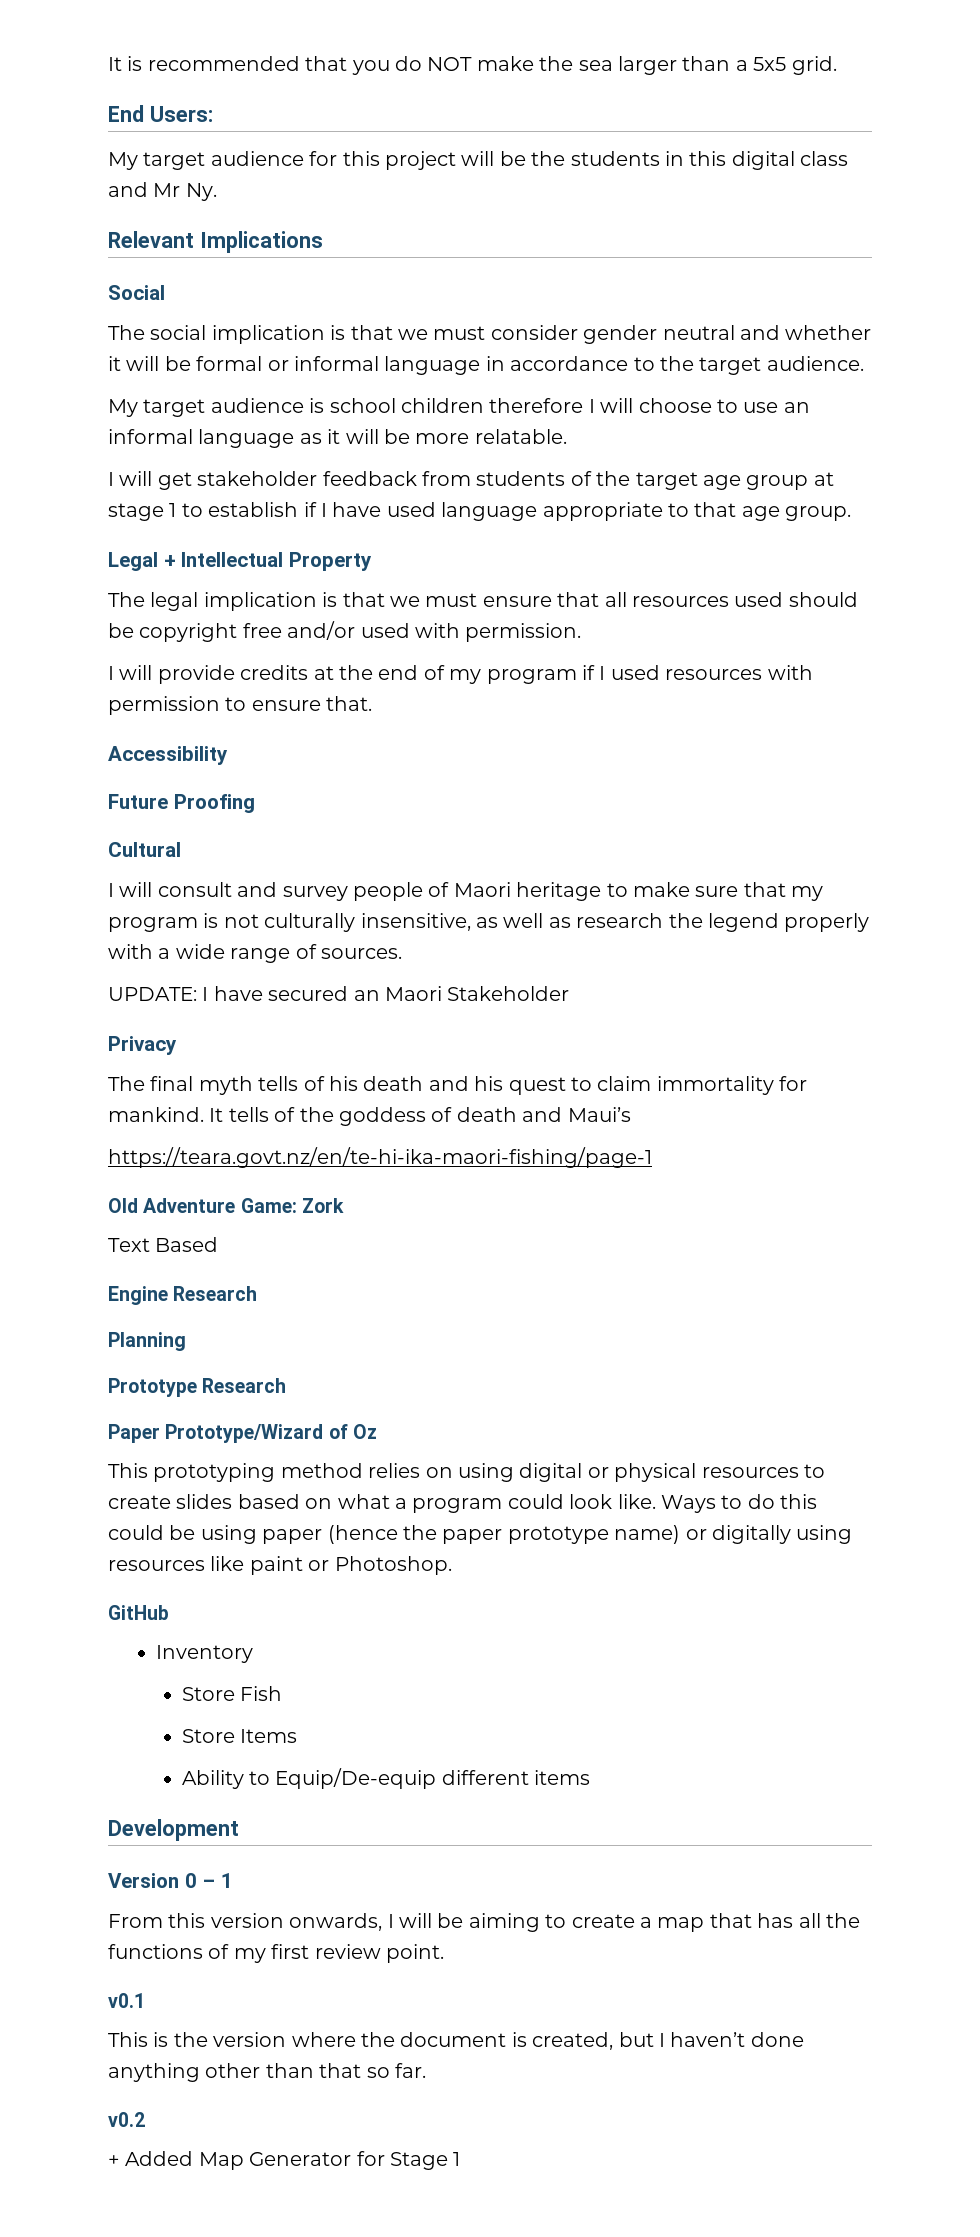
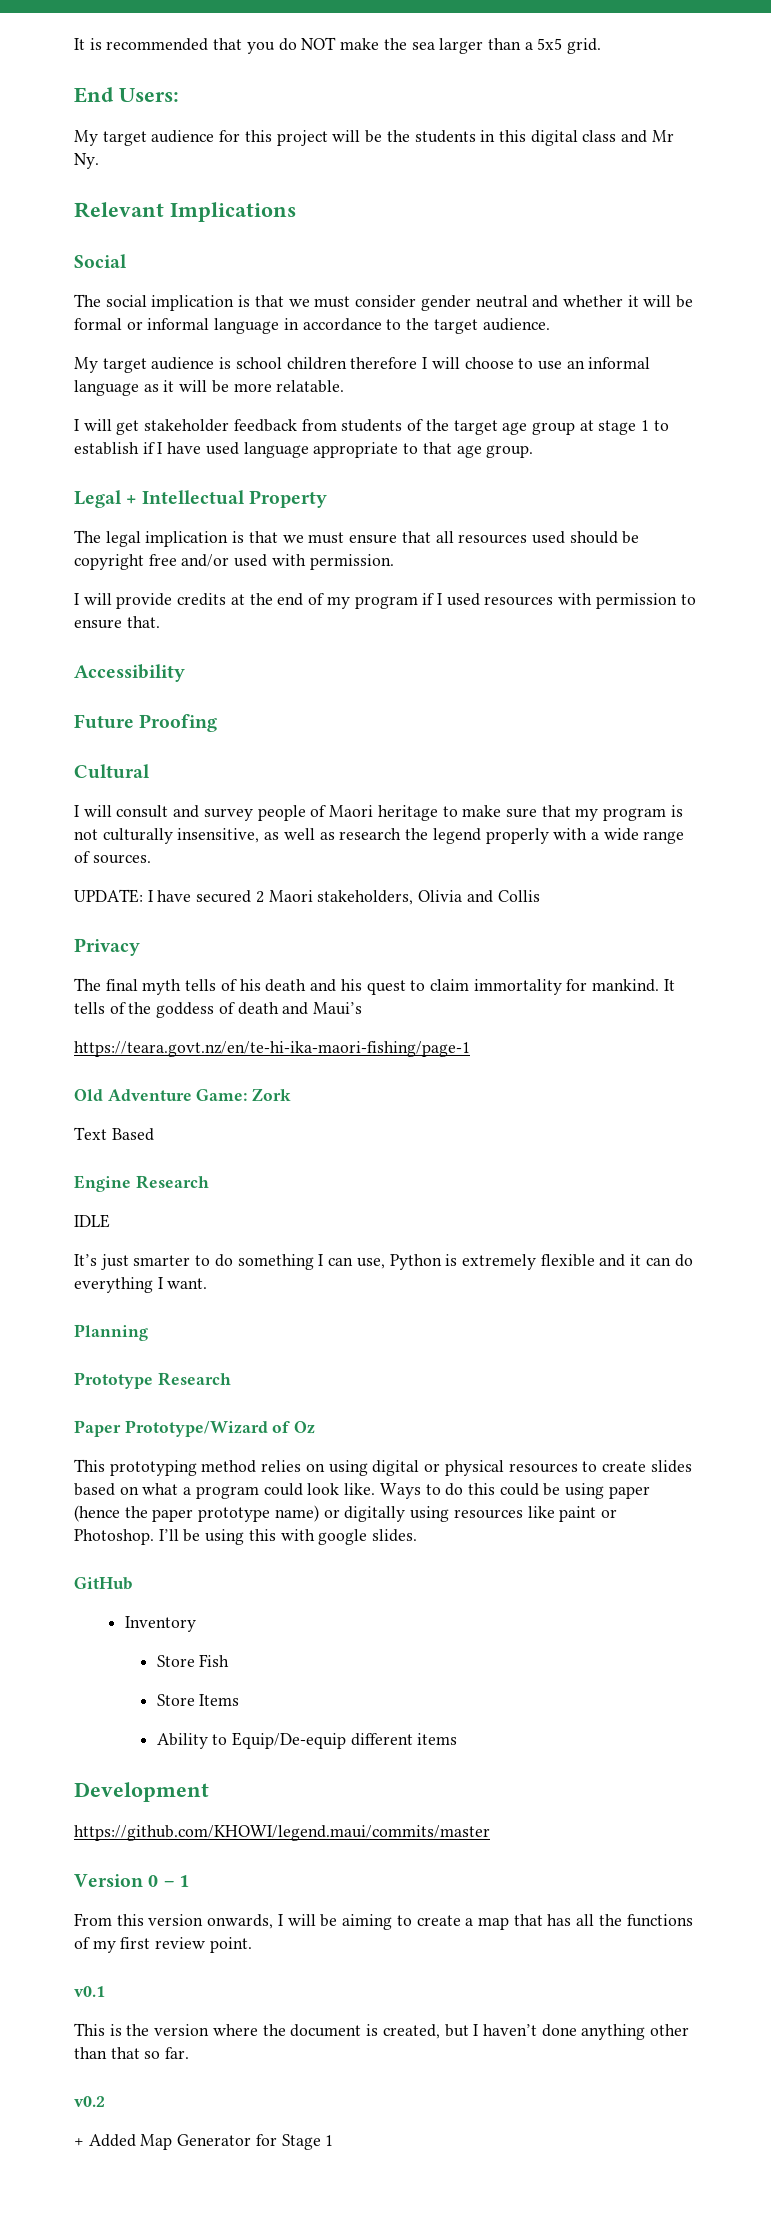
- UPDATE: I have secured an Maori Stakeholder
+ UPDATE: I have secured 2 Maori stakeholders, Olivia and Collis
+ IDLE
+ It’s just smarter to do something I can use, Python is extremely flexible and it can do everything I want.
+ I’ll be using this with google slides.
+ https://github.com/KHOWI/legend.maui/commits/master

